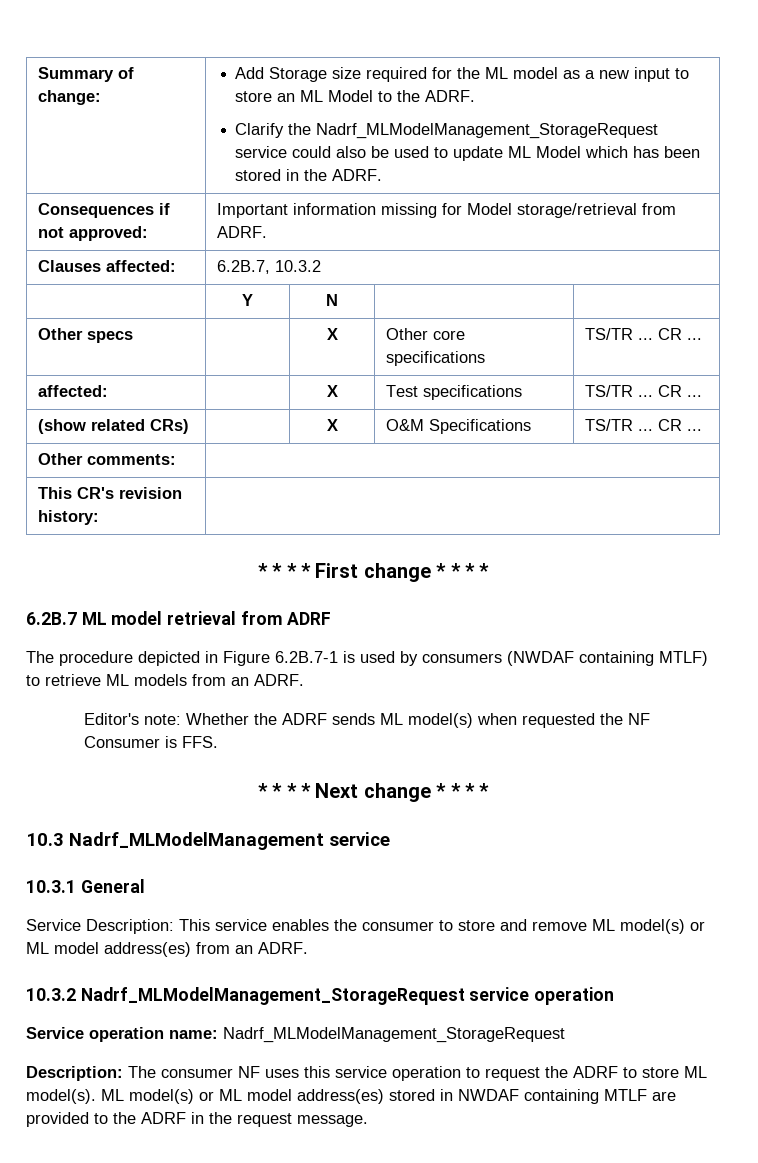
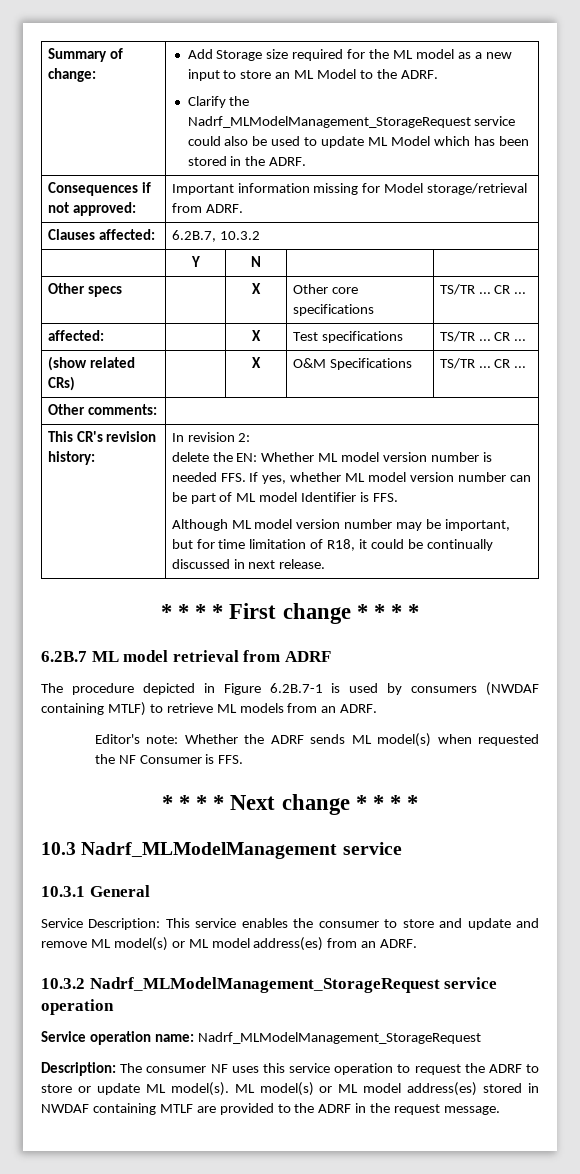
+ In revision 2:
+ delete the EN: Whether ML model version number is needed FFS. If yes, whether ML model version number can be part of ML model Identifier is FFS.
+ Although ML model version number may be important, but for time limitation of R18, it could be continually discussed in next release.
- Service Description: This service enables the consumer to store and remove ML model(s) or ML model address(es) from an ADRF.
+ Service Description: This service enables the consumer to store and update and remove ML model(s) or ML model address(es) from an ADRF.
- Description: The consumer NF uses this service operation to request the ADRF to store ML model(s).
+ Description: The consumer NF uses this service operation to request the ADRF to store or update ML model(s).

